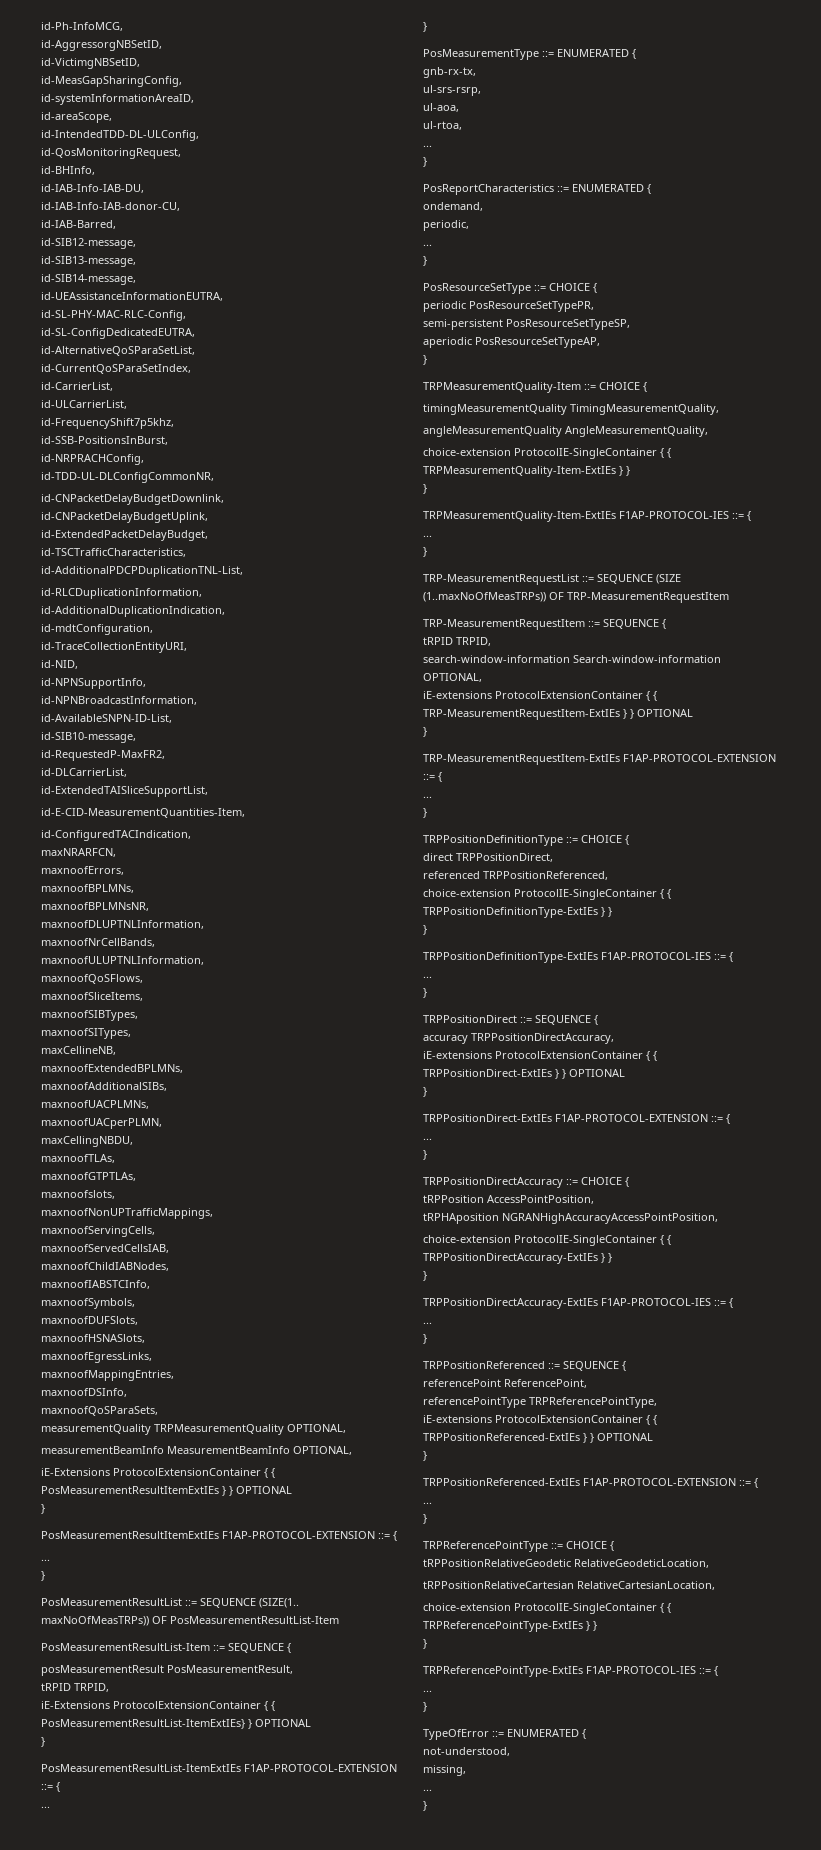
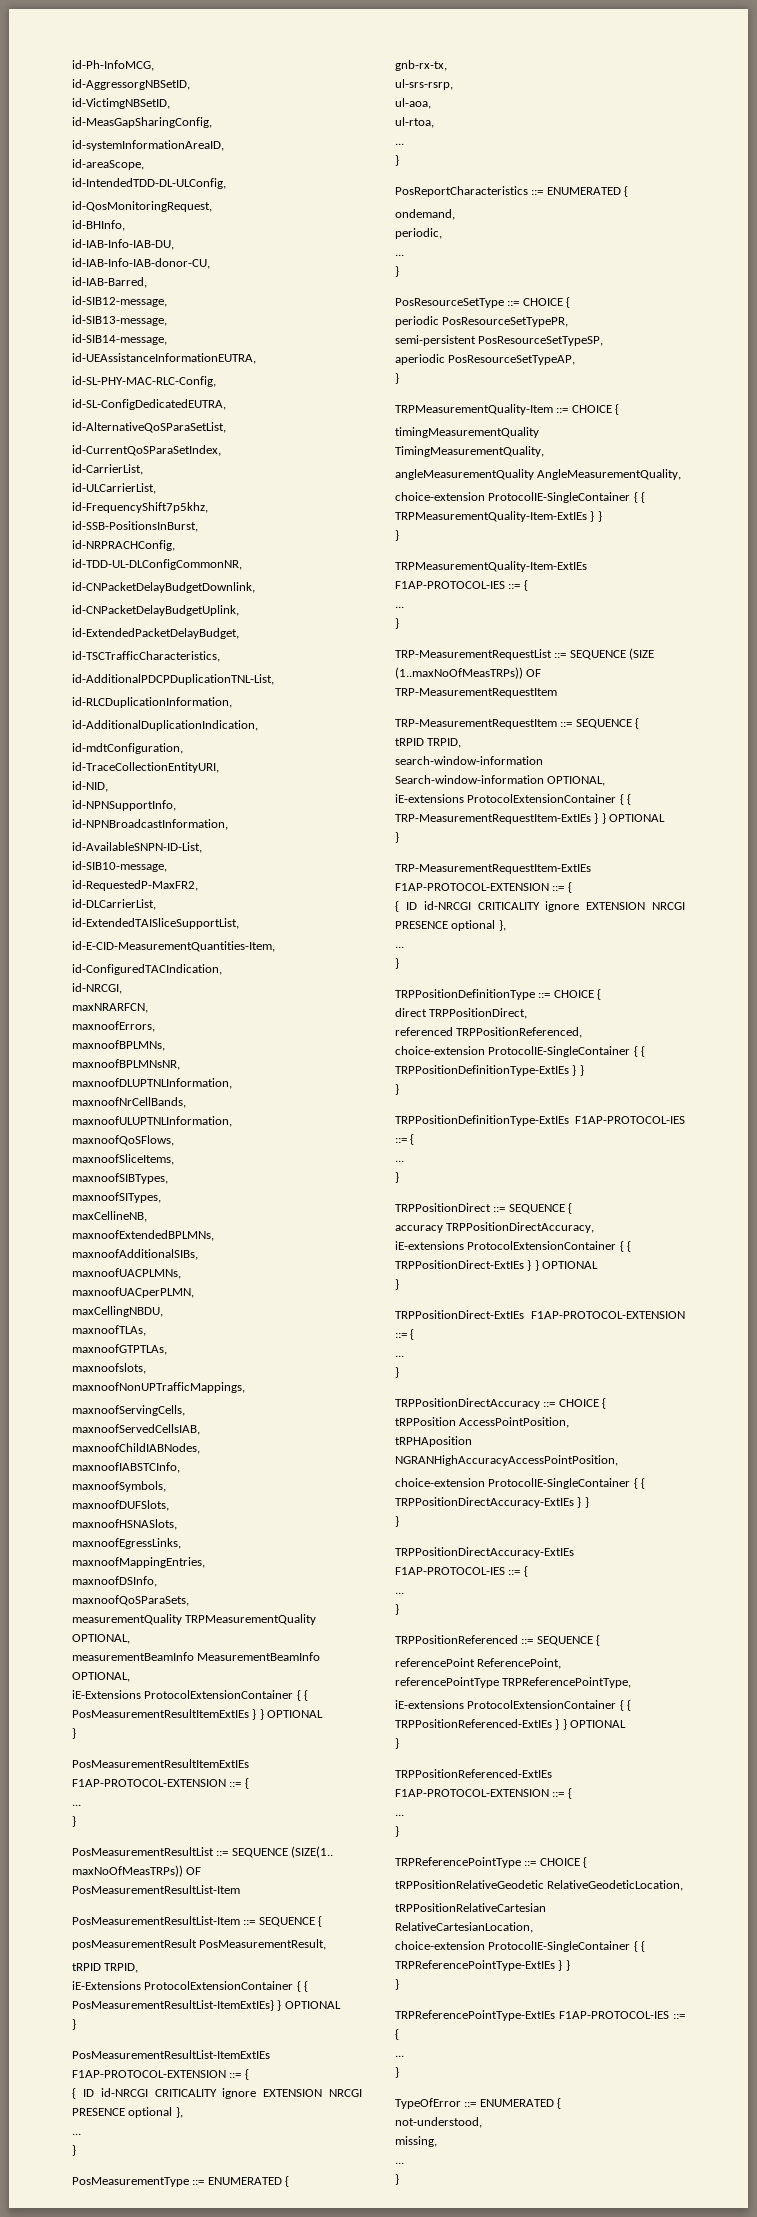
+ id-NRCGI,
  PosMeasurementResultList-ItemExtIEs F1AP-PROTOCOL-EXTENSION ::= {
+ { ID id-NRCGI CRITICALITY ignore EXTENSION NRCGI PRESENCE optional },
  TRP-MeasurementRequestItem-ExtIEs F1AP-PROTOCOL-EXTENSION ::= {
+ { ID id-NRCGI CRITICALITY ignore EXTENSION NRCGI PRESENCE optional },

